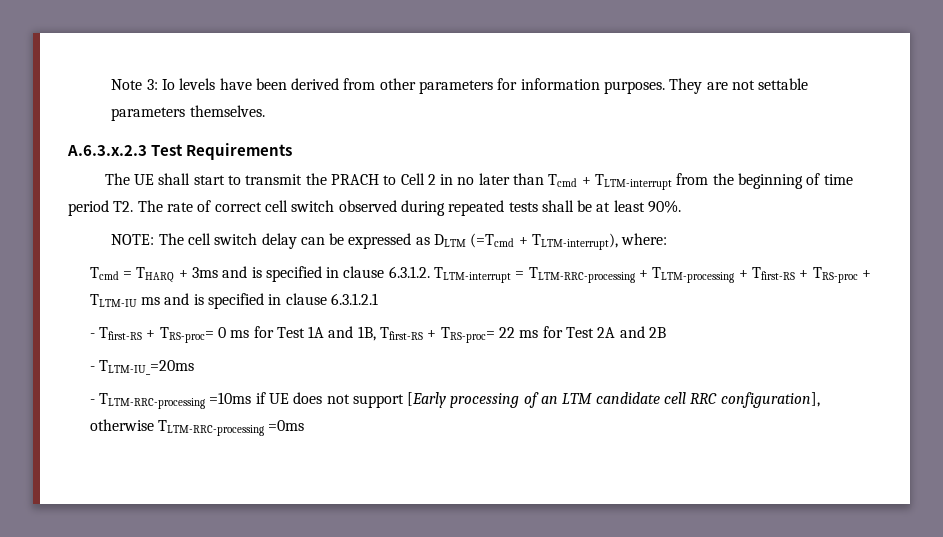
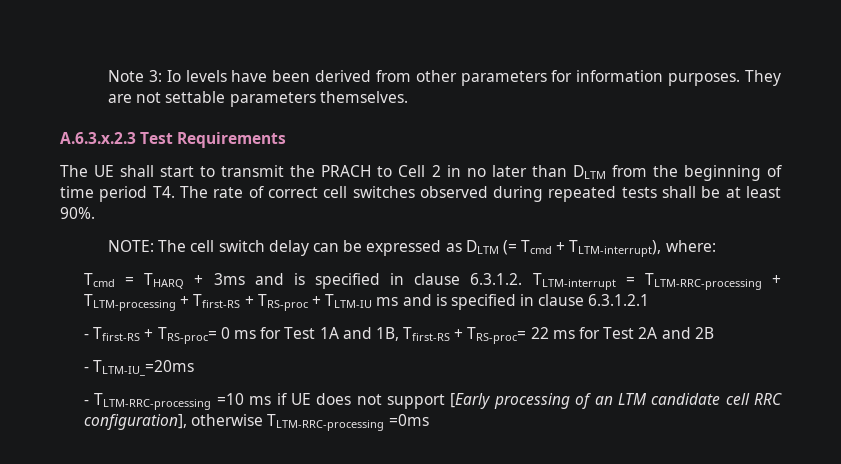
- The UE shall start to transmit the PRACH to Cell 2 in no later than Tcmd + TLTM-interrupt from the beginning of time period T2. The rate of correct cell switch observed during repeated tests shall be at least 90%.
+ The UE shall start to transmit the PRACH to Cell 2 in no later than DLTM from the beginning of time period T4. The rate of correct cell switches observed during repeated tests shall be at least 90%.
- NOTE: The cell switch delay can be expressed as DLTM (=Tcmd + TLTM-interrupt), where:
+ NOTE: The cell switch delay can be expressed as DLTM (= Tcmd + TLTM-interrupt), where:
- - TLTM-RRC-processing =10ms if UE does not support [Early processing of an LTM candidate cell RRC configuration], otherwise TLTM-RRC-processing =0ms
+ - TLTM-RRC-processing =10 ms if UE does not support [Early processing of an LTM candidate cell RRC configuration], otherwise TLTM-RRC-processing =0ms

